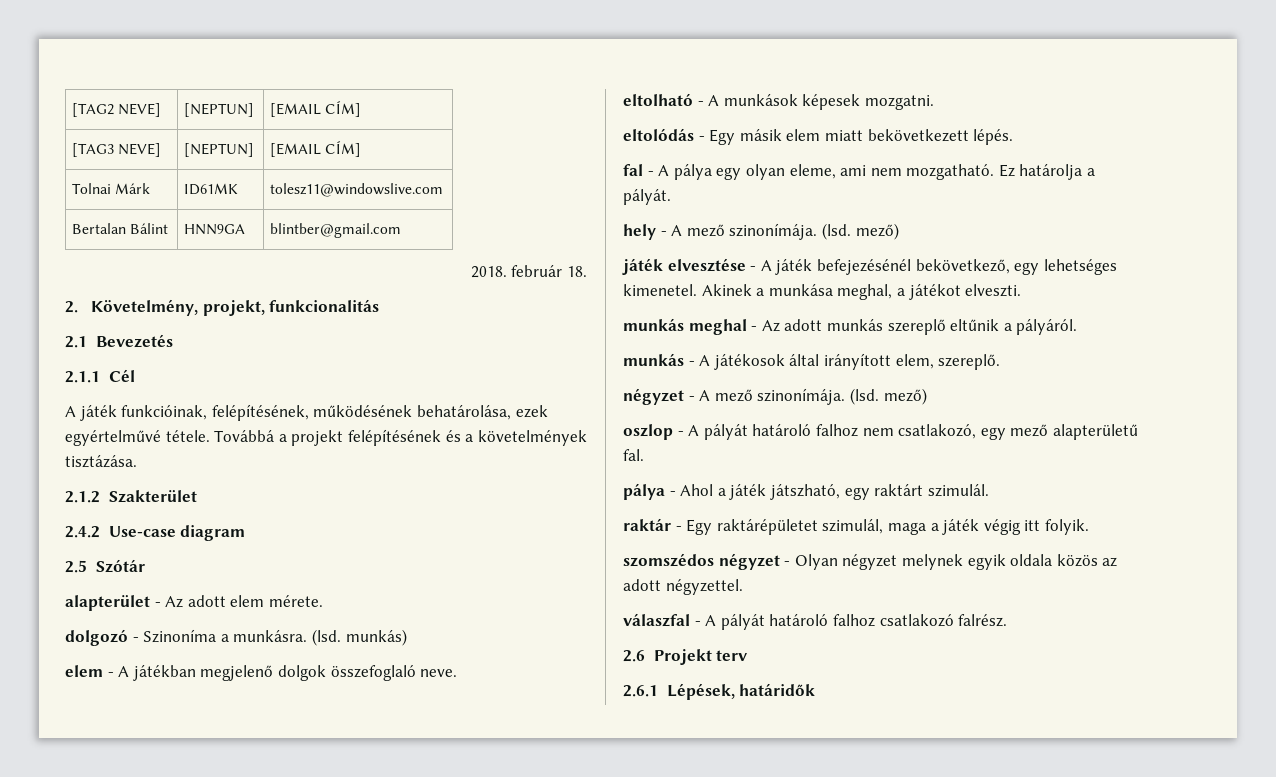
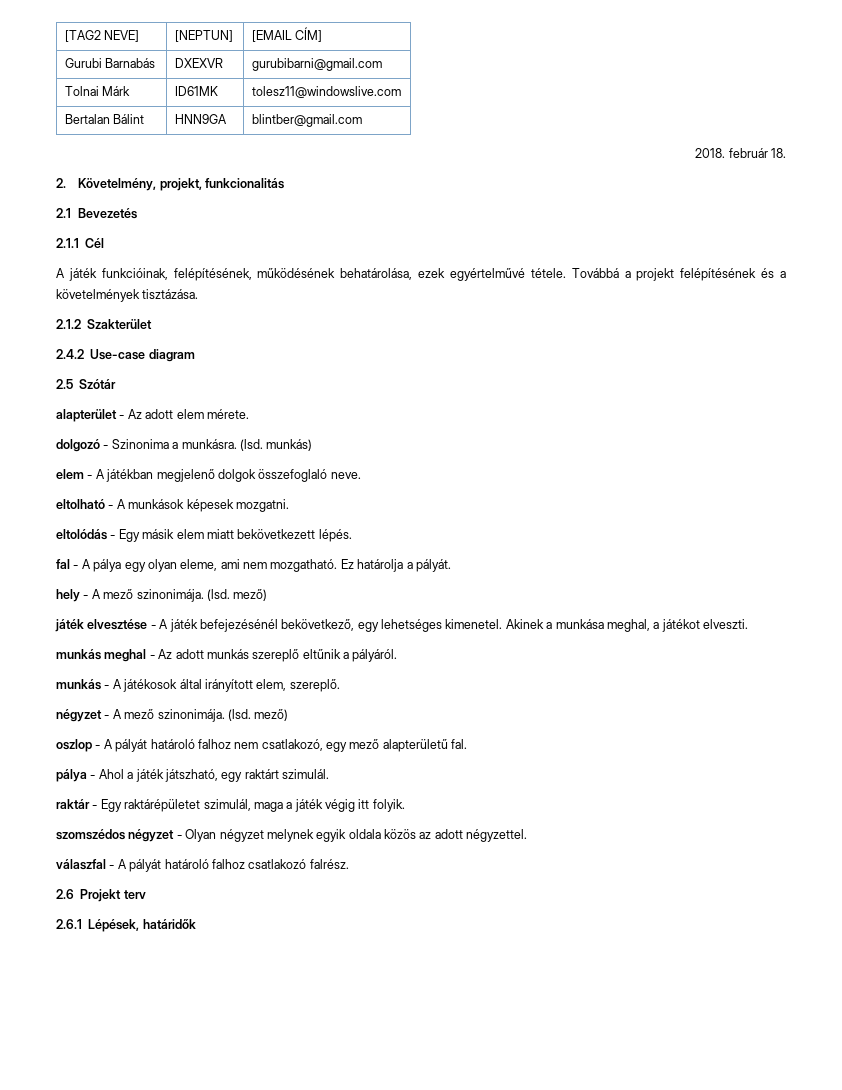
- [TAG3 NEVE] | [NEPTUN] | [EMAIL CÍM]
+ Gurubi Barnabás | DXEXVR | gurubibarni@gmail.com
- dolgozó - Szinoníma a munkásra.
+ dolgozó - Szinonima a munkásra.
- hely - A mező szinonímája.
+ hely - A mező szinonimája.
- négyzet - A mező szinonímája.
+ négyzet - A mező szinonimája.

